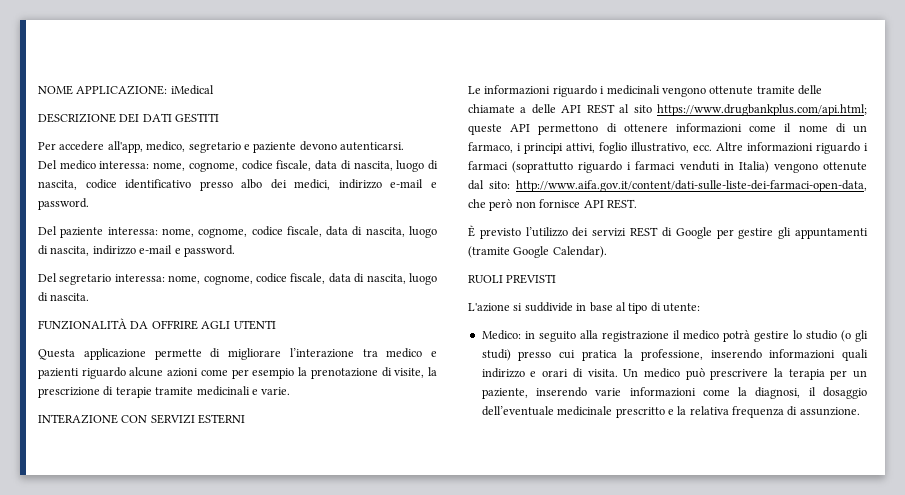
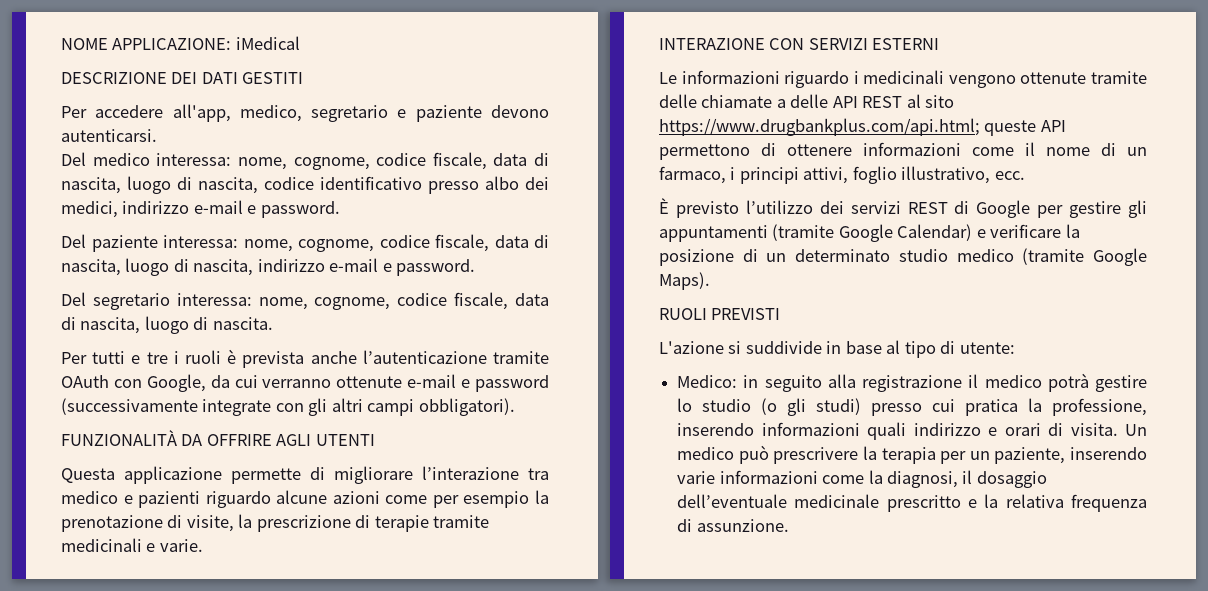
+ Per tutti e tre i ruoli è prevista anche l’autenticazione tramite OAuth con Google, da cui verranno ottenute e-mail e password (successivamente integrate con gli altri campi obbligatori).
- Altre informazioni riguardo i farmaci (soprattutto riguardo i farmaci venduti in Italia) vengono ottenute dal sito: http://www.aifa.gov.it/content/dati-sulle-liste-dei-farmaci-open-data, che però non fornisce API REST.
- È previsto l’utilizzo dei servizi REST di Google per gestire gli appuntamenti (tramite Google Calendar).
+ È previsto l’utilizzo dei servizi REST di Google per gestire gli appuntamenti (tramite Google Calendar) e verificare la posizione di un determinato studio medico (tramite Google Maps).

